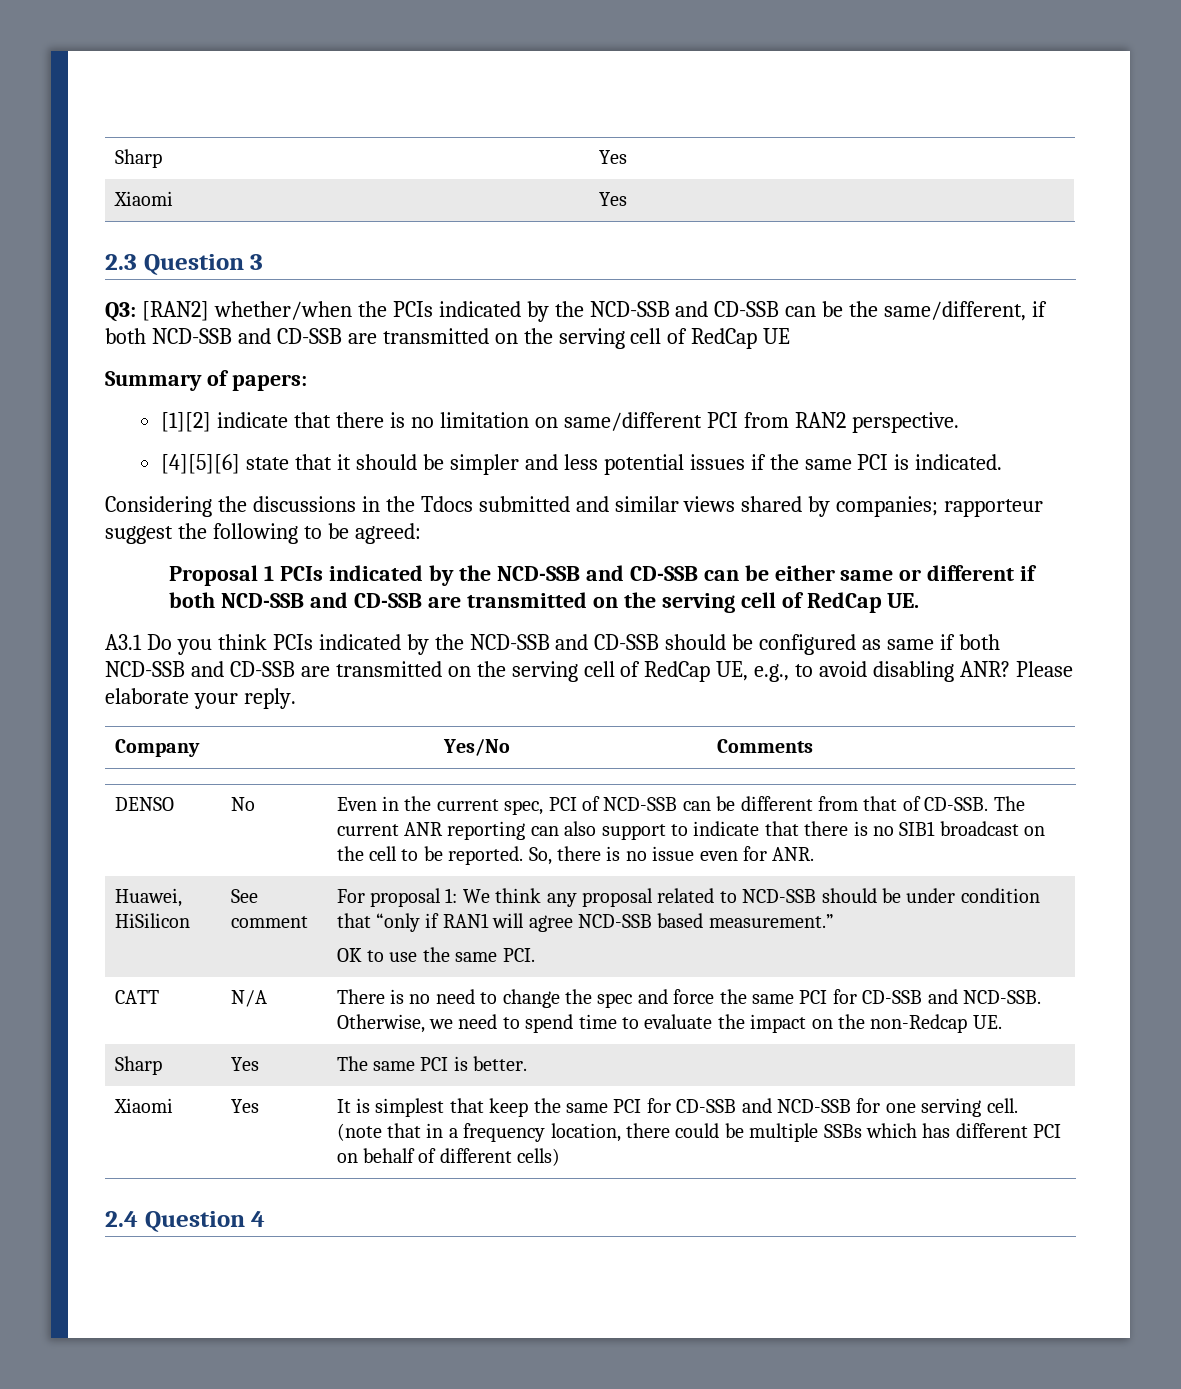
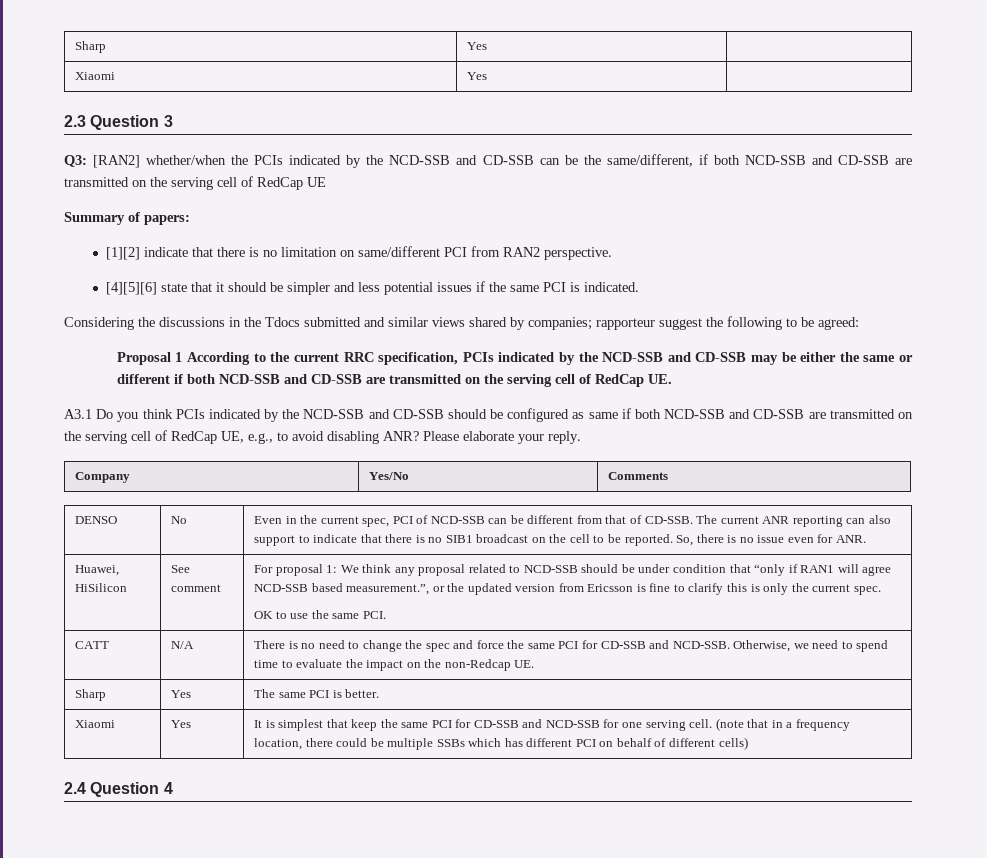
- Proposal 1 PCIs indicated by the NCD-SSB and CD-SSB can be either same or different if both NCD-SSB and CD-SSB are transmitted on the serving cell of RedCap UE.
+ Proposal 1 According to the current RRC specification, PCIs indicated by the NCD-SSB and CD-SSB may be either the same or different if both NCD-SSB and CD-SSB are transmitted on the serving cell of RedCap UE.
- For proposal 1: We think any proposal related to NCD-SSB should be under condition that “only if RAN1 will agree NCD-SSB based measurement.”
+ For proposal 1: We think any proposal related to NCD-SSB should be under condition that “only if RAN1 will agree NCD-SSB based measurement.”, or the updated version from Ericsson is fine to clarify this is only the current spec.

